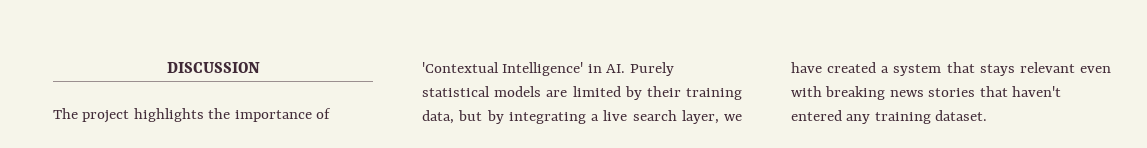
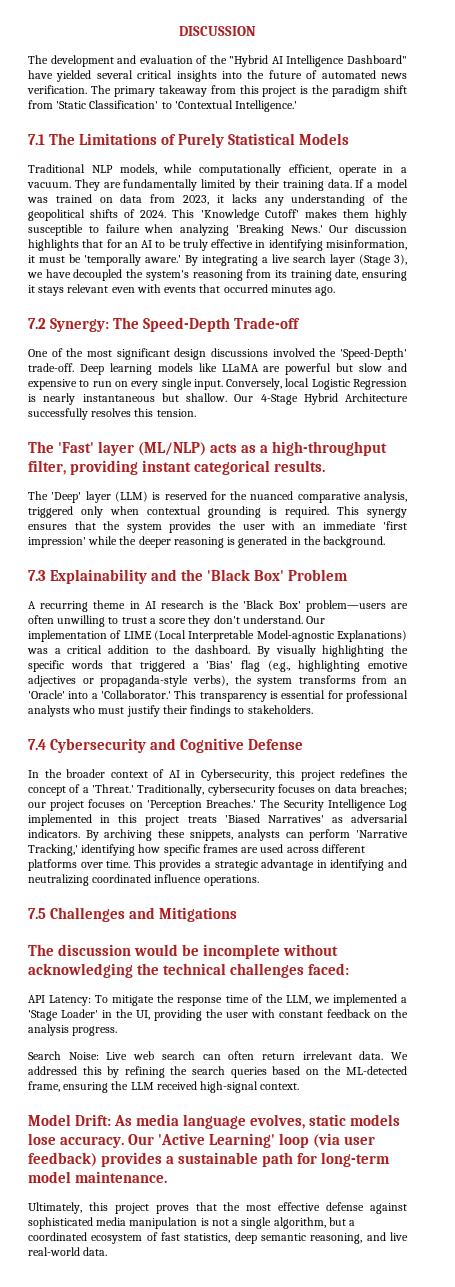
- The project highlights the importance of 'Contextual Intelligence' in AI. Purely statistical models are limited by their training data, but by integrating a live search layer, we have created a system that stays relevant even with breaking news stories that haven't entered any training dataset.
+ The development and evaluation of the "Hybrid AI Intelligence Dashboard" have yielded several critical insights into the future of automated news verification. The primary takeaway from this project is the paradigm shift from 'Static Classification' to 'Contextual Intelligence.'
+ 7.1 The Limitations of Purely Statistical Models
+ Traditional NLP models, while computationally efficient, operate in a vacuum. They are fundamentally limited by their training data. If a model was trained on data from 2023, it lacks any understanding of the geopolitical shifts of 2024. This 'Knowledge Cutoff' makes them highly susceptible to failure when analyzing 'Breaking News.' Our discussion highlights that for an AI to be truly effective in identifying misinformation, it must be 'temporally aware.' By integrating a live search layer (Stage 3), we have decoupled the system's reasoning from its training date, ensuring it stays relevant even with events that occurred minutes ago.
+ 7.2 Synergy: The Speed-Depth Trade-off
+ One of the most significant design discussions involved the 'Speed-Depth' trade-off. Deep learning models like LLaMA are powerful but slow and expensive to run on every single input. Conversely, local Logistic Regression is nearly instantaneous but shallow. Our 4-Stage Hybrid Architecture successfully resolves this tension.
+ The 'Fast' layer (ML/NLP) acts as a high-throughput filter, providing instant categorical results.
+ The 'Deep' layer (LLM) is reserved for the nuanced comparative analysis, triggered only when contextual grounding is required. This synergy ensures that the system provides the user with an immediate 'first impression' while the deeper reasoning is generated in the background.
+ 7.3 Explainability and the 'Black Box' Problem
+ A recurring theme in AI research is the 'Black Box' problem—users are often unwilling to trust a score they don't understand. Our implementation of LIME (Local Interpretable Model-agnostic Explanations) was a critical addition to the dashboard. By visually highlighting the specific words that triggered a 'Bias' flag (e.g., highlighting emotive adjectives or propaganda-style verbs), the system transforms from an 'Oracle' into a 'Collaborator.' This transparency is essential for professional analysts who must justify their findings to stakeholders.
+ 7.4 Cybersecurity and Cognitive Defense
+ In the broader context of AI in Cybersecurity, this project redefines the concept of a 'Threat.' Traditionally, cybersecurity focuses on data breaches; our project focuses on 'Perception Breaches.' The Security Intelligence Log implemented in this project treats 'Biased Narratives' as adversarial indicators. By archiving these snippets, analysts can perform 'Narrative Tracking,' identifying how specific frames are used across different platforms over time. This provides a strategic advantage in identifying and neutralizing coordinated influence operations.
+ 7.5 Challenges and Mitigations
+ The discussion would be incomplete without acknowledging the technical challenges faced:
+ API Latency: To mitigate the response time of the LLM, we implemented a 'Stage Loader' in the UI, providing the user with constant feedback on the analysis progress.
+ Search Noise: Live web search can often return irrelevant data. We addressed this by refining the search queries based on the ML-detected frame, ensuring the LLM received high-signal context.
+ Model Drift: As media language evolves, static models lose accuracy. Our 'Active Learning' loop (via user feedback) provides a sustainable path for long-term model maintenance.
+ Ultimately, this project proves that the most effective defense against sophisticated media manipulation is not a single algorithm, but a coordinated ecosystem of fast statistics, deep semantic reasoning, and live real-world data.

